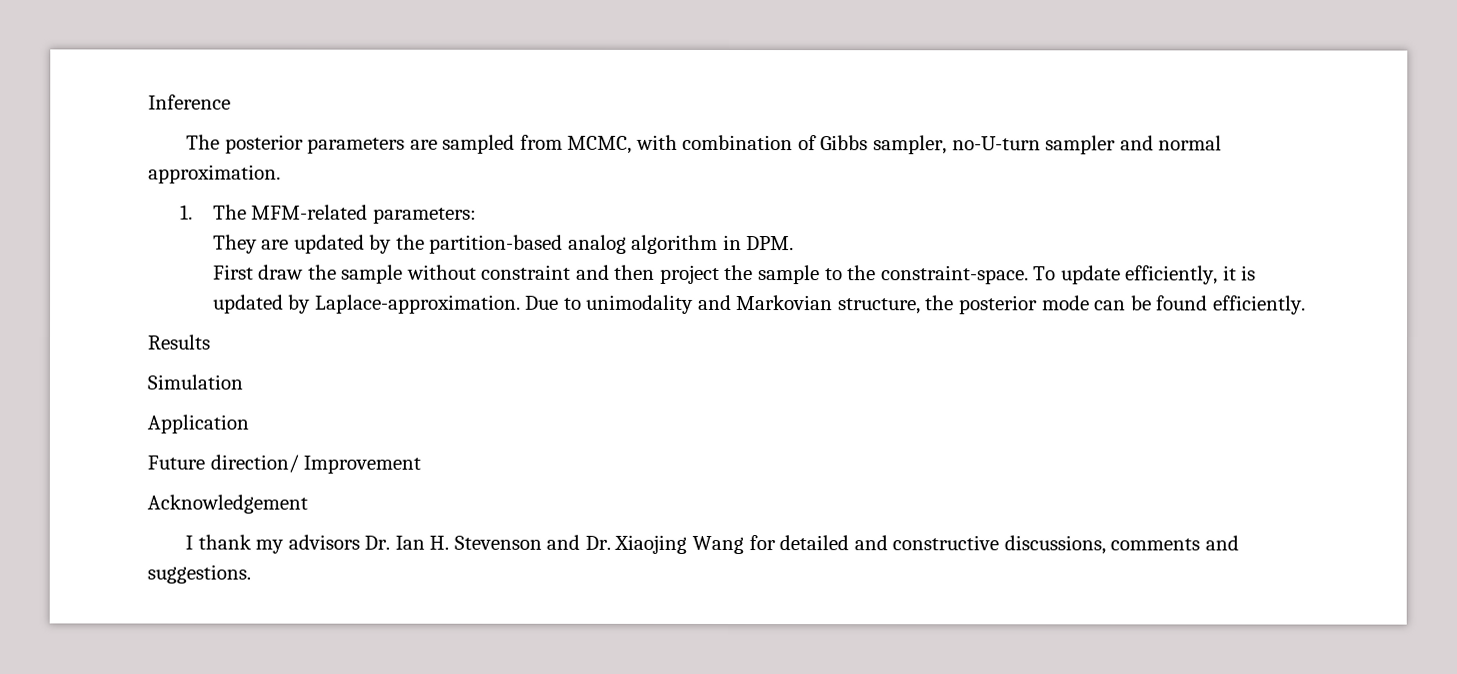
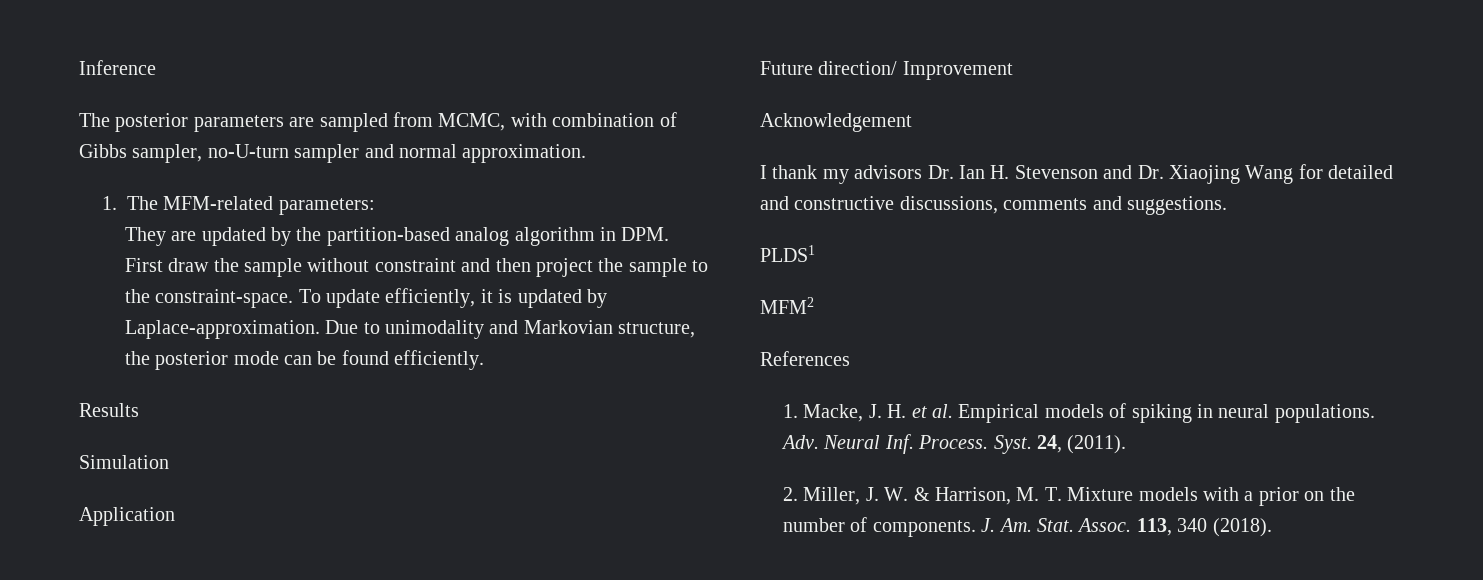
+ PLDS1
+ MFM2
+ References
+ 1. Macke, J. H. et al. Empirical models of spiking in neural populations. Adv. Neural Inf. Process. Syst. 24, (2011).
+ 2. Miller, J. W. & Harrison, M. T. Mixture models with a prior on the number of components. J. Am. Stat. Assoc. 113, 340 (2018).

